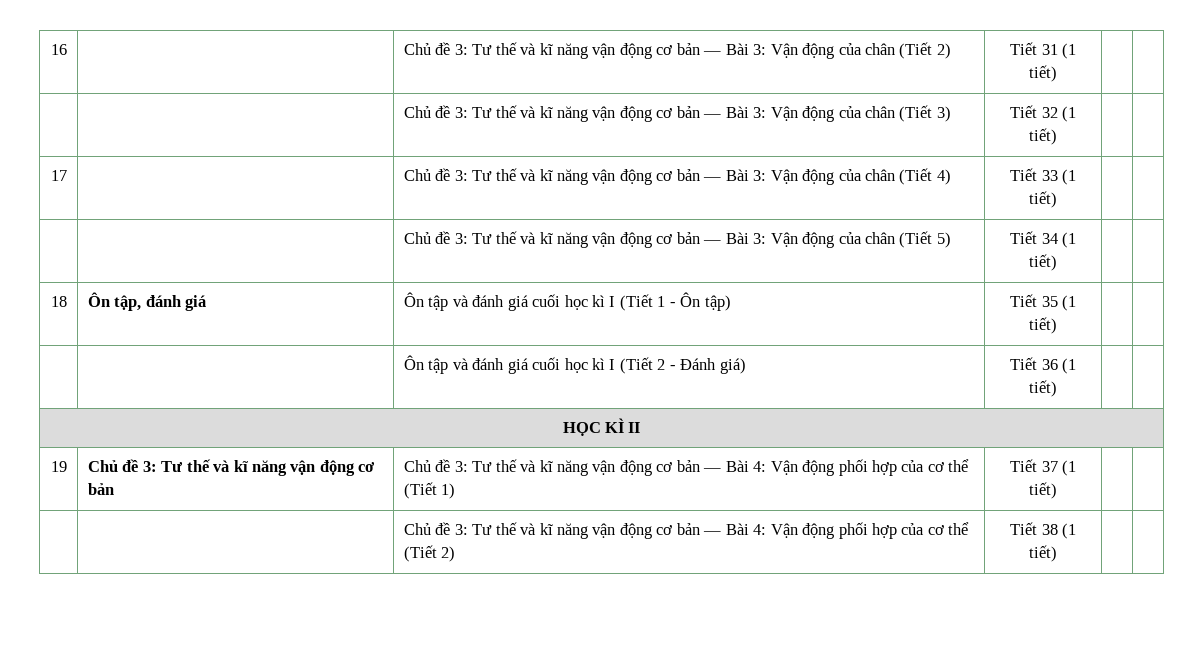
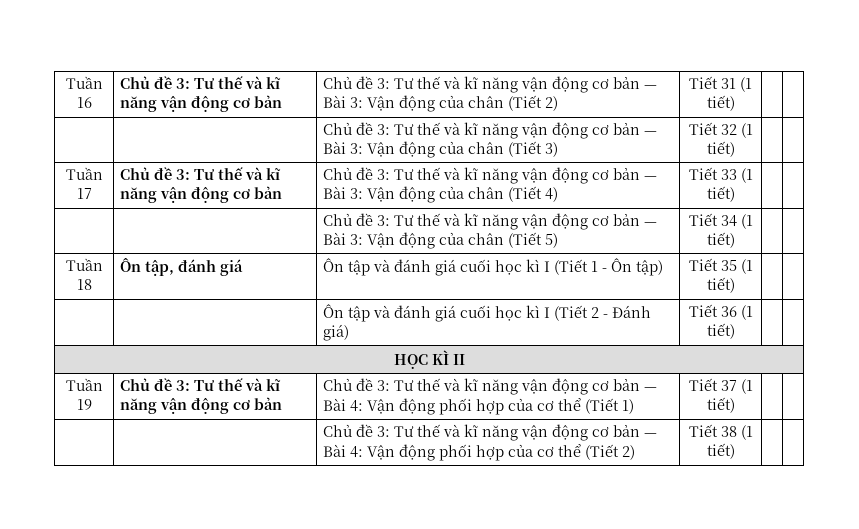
- 16 | | Chủ đề 3: Tư thế và kĩ năng vận động cơ bản — Bài 3: Vận động của chân (Tiết 2) | Tiết 31 (1 tiết) | |
+ Tuần 16 | Chủ đề 3: Tư thế và kĩ năng vận động cơ bản | Chủ đề 3: Tư thế và kĩ năng vận động cơ bản — Bài 3: Vận động của chân (Tiết 2) | Tiết 31 (1 tiết) | |
- 17 | | Chủ đề 3: Tư thế và kĩ năng vận động cơ bản — Bài 3: Vận động của chân (Tiết 4) | Tiết 33 (1 tiết) | |
+ Tuần 17 | Chủ đề 3: Tư thế và kĩ năng vận động cơ bản | Chủ đề 3: Tư thế và kĩ năng vận động cơ bản — Bài 3: Vận động của chân (Tiết 4) | Tiết 33 (1 tiết) | |
- 18 | Ôn tập, đánh giá | Ôn tập và đánh giá cuối học kì I (Tiết 1 - Ôn tập) | Tiết 35 (1 tiết) | |
+ Tuần 18 | Ôn tập, đánh giá | Ôn tập và đánh giá cuối học kì I (Tiết 1 - Ôn tập) | Tiết 35 (1 tiết) | |
- 19
+ Tuần 19

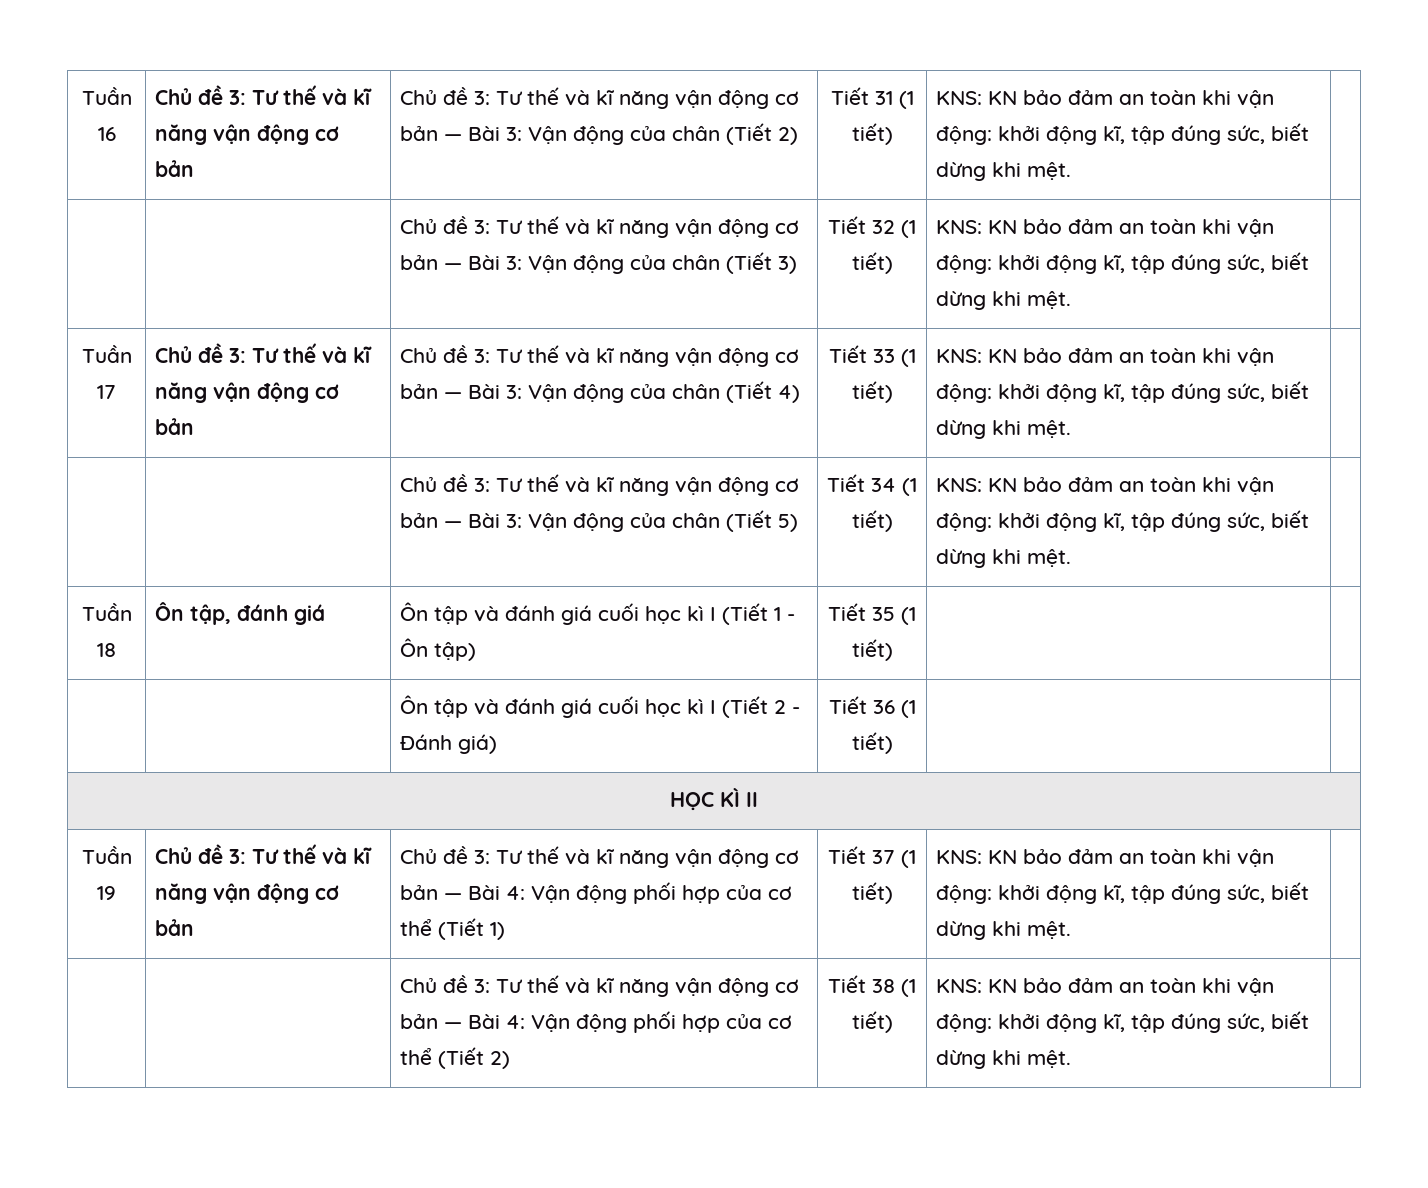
- Tiết 31 (1 tiết)
+ Tiết 31 (1 tiết) | KNS: KN bảo đảm an toàn khi vận động: khởi động kĩ, tập đúng sức, biết dừng khi mệt.
- Tiết 32 (1 tiết)
+ Tiết 32 (1 tiết) | KNS: KN bảo đảm an toàn khi vận động: khởi động kĩ, tập đúng sức, biết dừng khi mệt.
- Tiết 33 (1 tiết)
+ Tiết 33 (1 tiết) | KNS: KN bảo đảm an toàn khi vận động: khởi động kĩ, tập đúng sức, biết dừng khi mệt.
- Tiết 34 (1 tiết)
+ Tiết 34 (1 tiết) | KNS: KN bảo đảm an toàn khi vận động: khởi động kĩ, tập đúng sức, biết dừng khi mệt.
- Tiết 37 (1 tiết)
+ Tiết 37 (1 tiết) | KNS: KN bảo đảm an toàn khi vận động: khởi động kĩ, tập đúng sức, biết dừng khi mệt.
- Tiết 38 (1 tiết)
+ Tiết 38 (1 tiết) | KNS: KN bảo đảm an toàn khi vận động: khởi động kĩ, tập đúng sức, biết dừng khi mệt.

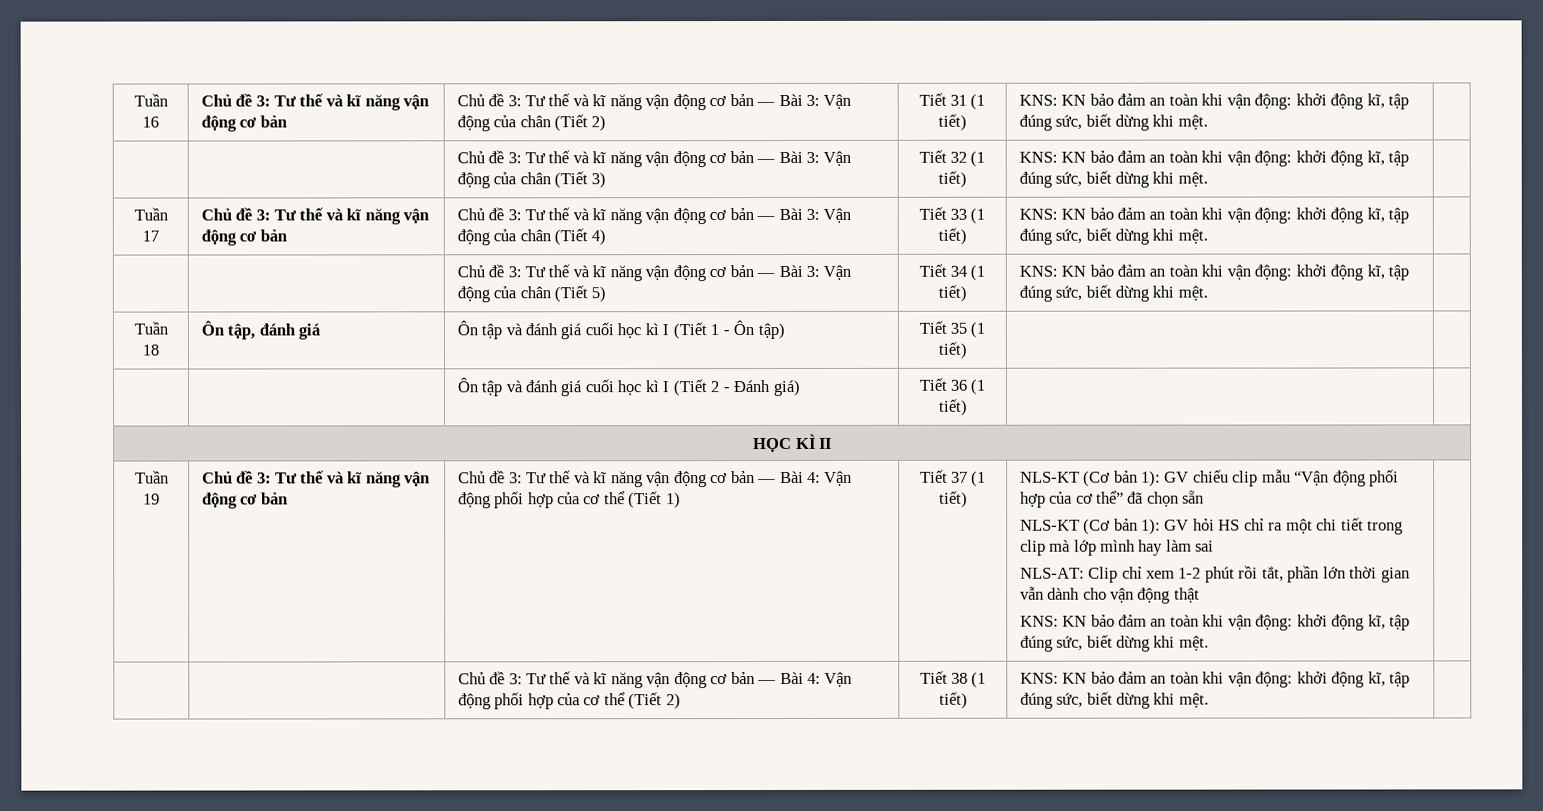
+ NLS-KT (Cơ bản 1): GV chiếu clip mẫu “Vận động phối hợp của cơ thể” đã chọn sẵn
+ NLS-KT (Cơ bản 1): GV hỏi HS chỉ ra một chi tiết trong clip mà lớp mình hay làm sai
+ NLS-AT: Clip chỉ xem 1-2 phút rồi tắt, phần lớn thời gian vẫn dành cho vận động thật

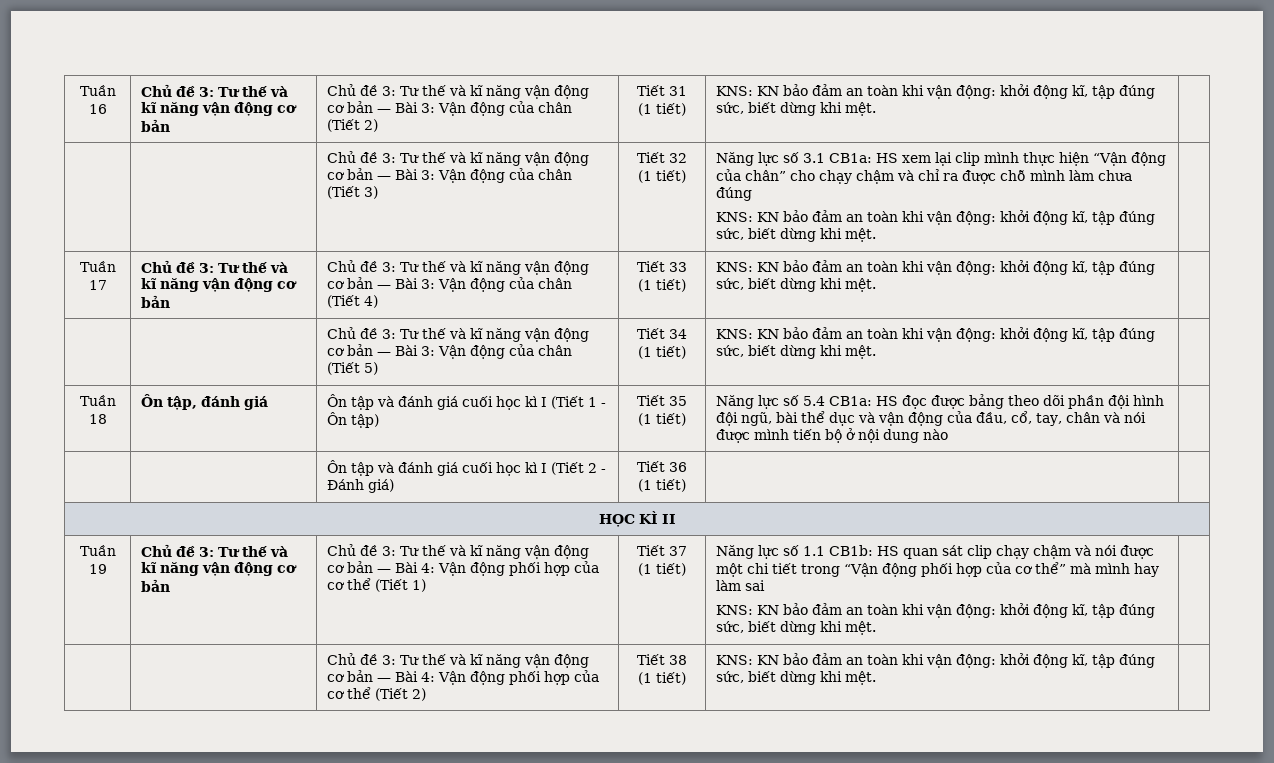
+ Năng lực số 3.1 CB1a: HS xem lại clip mình thực hiện “Vận động của chân” cho chạy chậm và chỉ ra được chỗ mình làm chưa đúng
+ Năng lực số 5.4 CB1a: HS đọc được bảng theo dõi phần đội hình đội ngũ, bài thể dục và vận động của đầu, cổ, tay, chân và nói được mình tiến bộ ở nội dung nào
- NLS-KT (Cơ bản 1): GV chiếu clip mẫu “Vận động phối hợp của cơ thể” đã chọn sẵn
- NLS-KT (Cơ bản 1): GV hỏi HS chỉ ra một chi tiết trong clip mà lớp mình hay làm sai
- NLS-AT: Clip chỉ xem 1-2 phút rồi tắt, phần lớn thời gian vẫn dành cho vận động thật
+ Năng lực số 1.1 CB1b: HS quan sát clip chạy chậm và nói được một chi tiết trong “Vận động phối hợp của cơ thể” mà mình hay làm sai

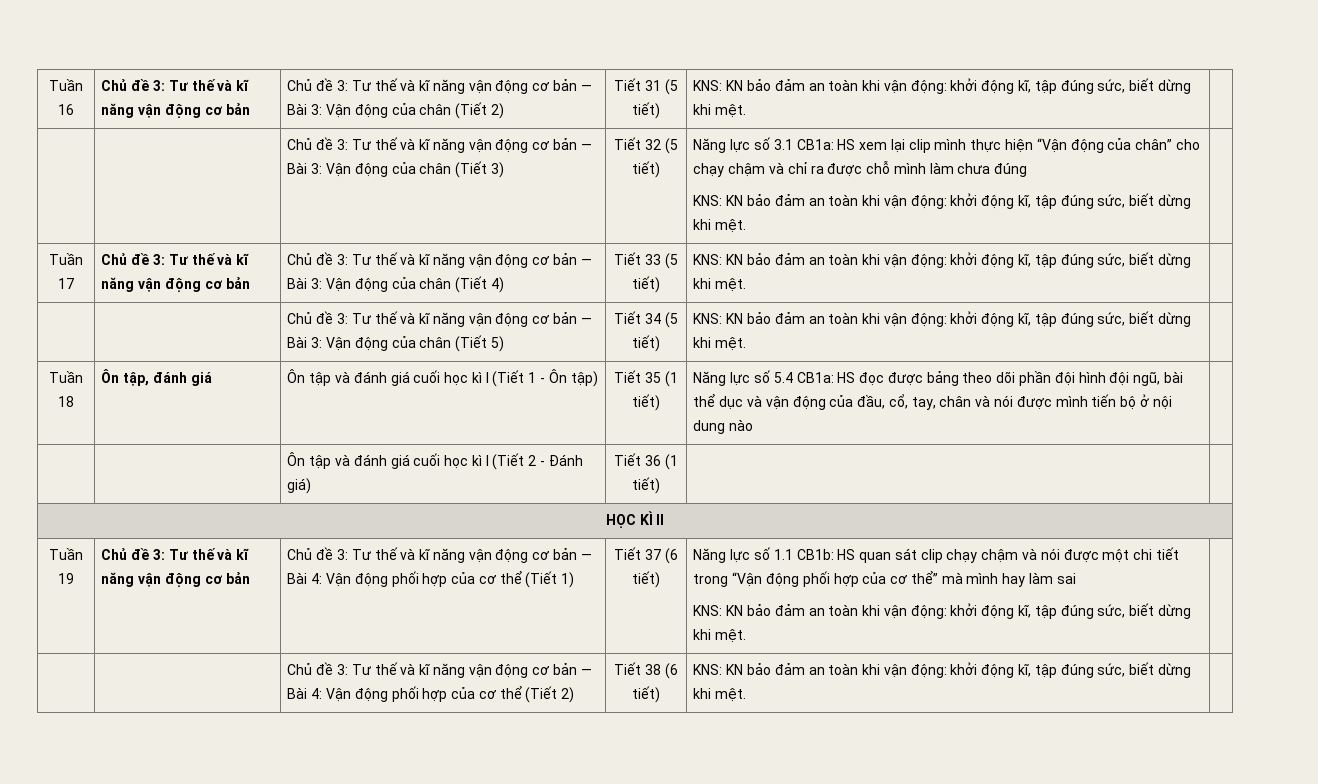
- Tiết 31 (1 tiết)
+ Tiết 31 (5 tiết)
- Tiết 32 (1 tiết)
+ Tiết 32 (5 tiết)
- Tiết 33 (1 tiết)
+ Tiết 33 (5 tiết)
- Tiết 34 (1 tiết)
+ Tiết 34 (5 tiết)
- Tiết 37 (1 tiết)
+ Tiết 37 (6 tiết)
- Tiết 38 (1 tiết)
+ Tiết 38 (6 tiết)

